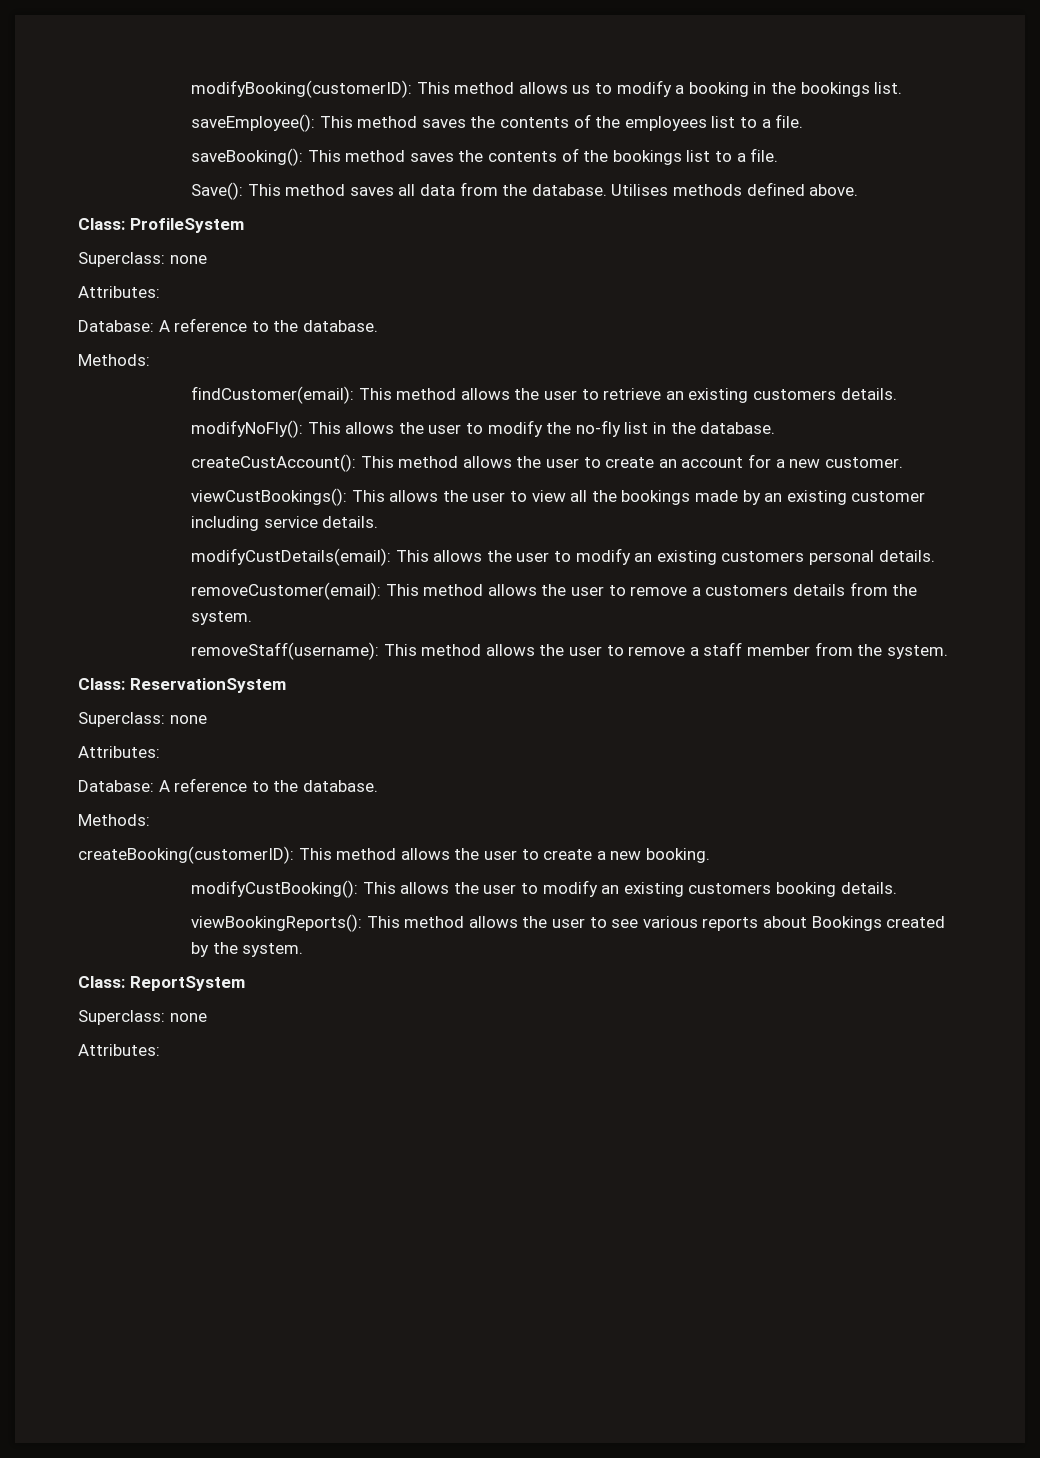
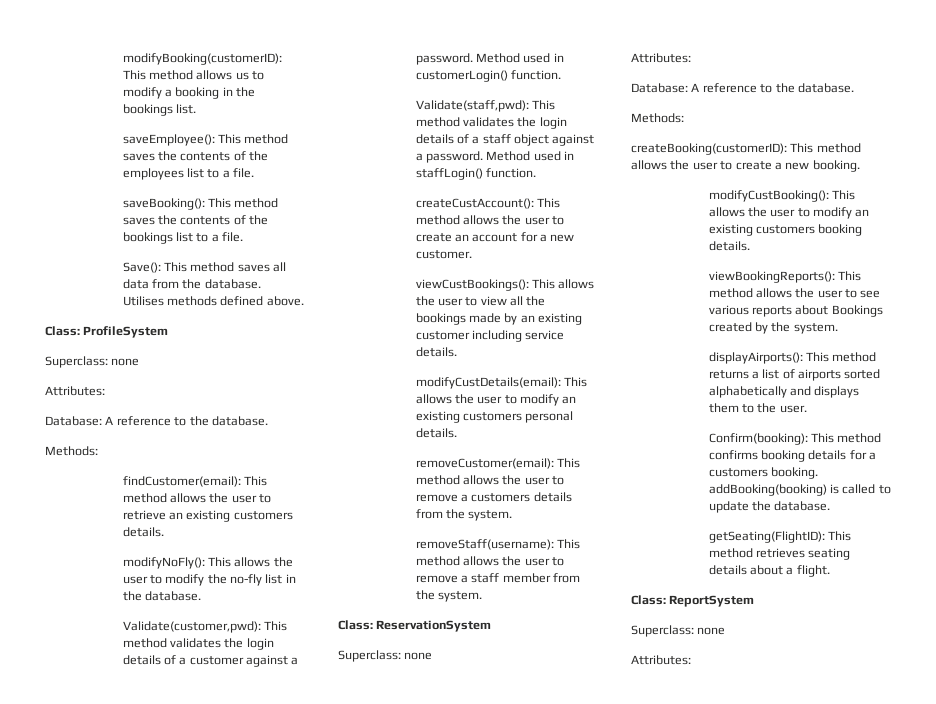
+ Validate(customer,pwd): This method validates the login details of a customer against a password. Method used in customerLogin() function.
+ Validate(staff,pwd): This method validates the login details of a staff object against a password. Method used in staffLogin() function.
+ displayAirports(): This method returns a list of airports sorted alphabetically and displays them to the user.
+ Confirm(booking): This method confirms booking details for a customers booking. addBooking(booking) is called to update the database.
+ getSeating(FlightID): This method retrieves seating details about a flight.

